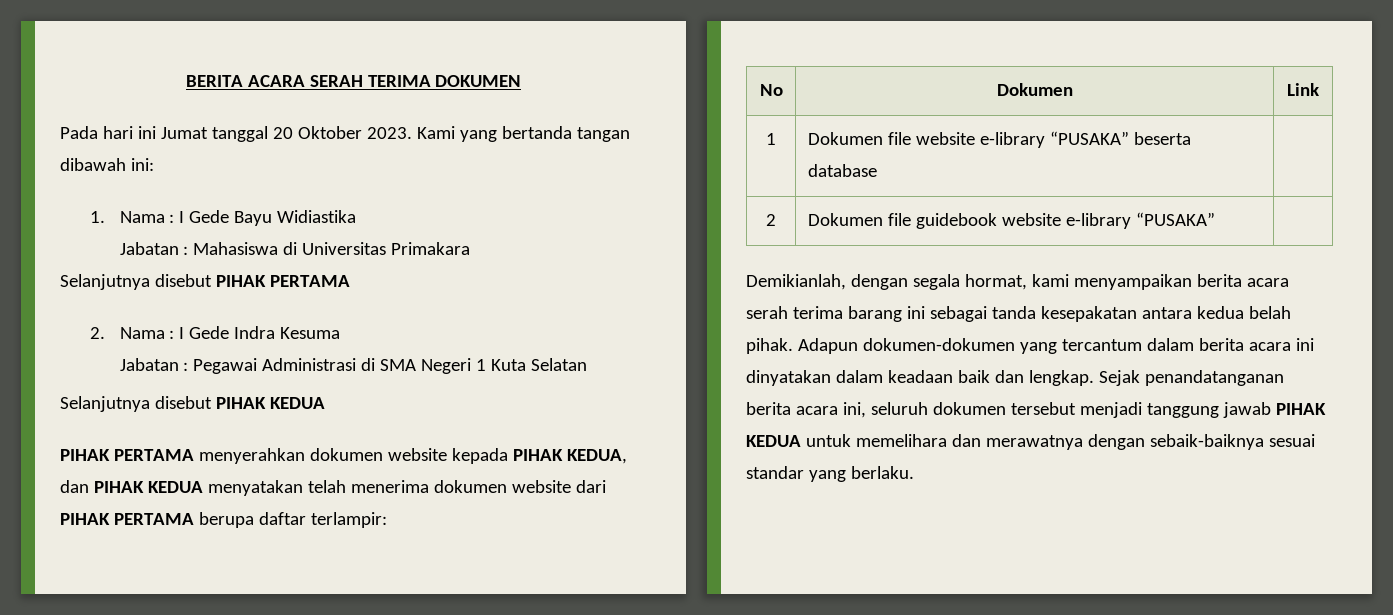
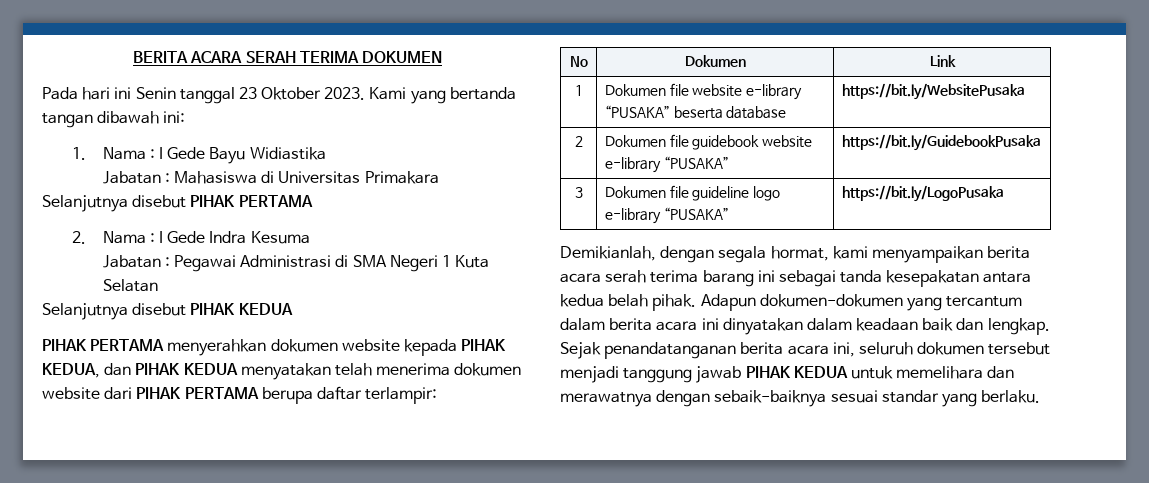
- Pada hari ini Jumat tanggal 20 Oktober 2023.
+ Pada hari ini Senin tanggal 23 Oktober 2023.
- 1 | Dokumen file website e-library “PUSAKA” beserta database |
+ 1 | Dokumen file website e-library “PUSAKA” beserta database | https://bit.ly/WebsitePusaka
- 2 | Dokumen file guidebook website e-library “PUSAKA” |
+ 2 | Dokumen file guidebook website e-library “PUSAKA” | https://bit.ly/GuidebookPusaka
+ 3 | Dokumen file guideline logo e-library “PUSAKA” | https://bit.ly/LogoPusaka

